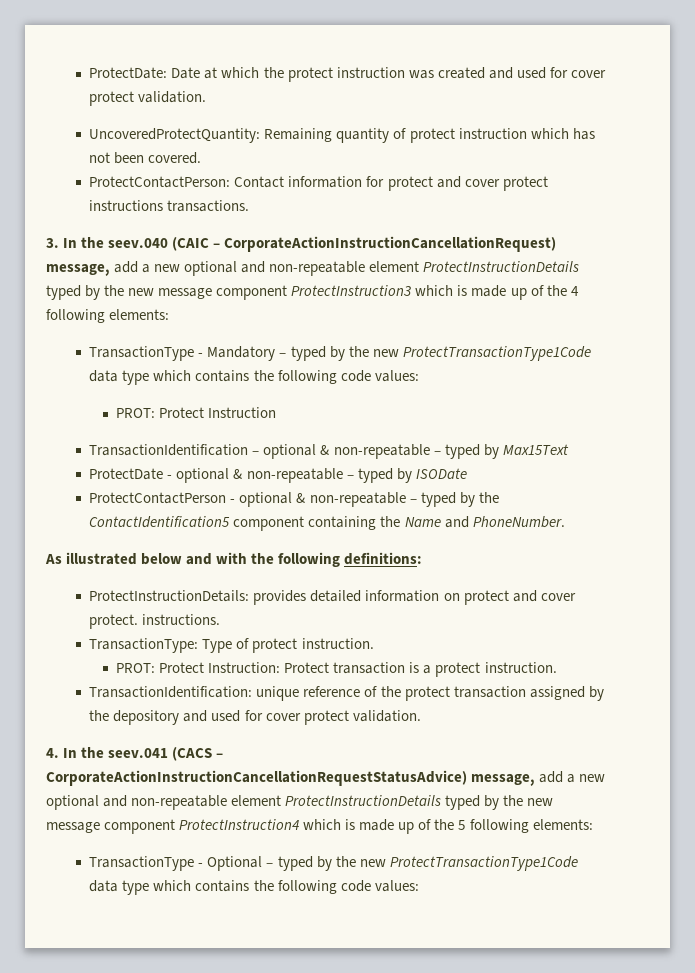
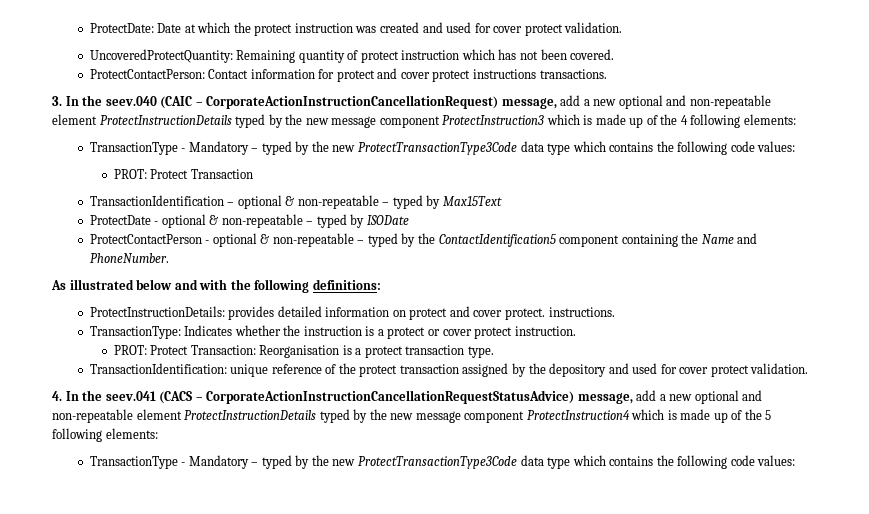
  3. In the seev.040 (CAIC – CorporateActionInstructionCancellationRequest) message, add a new optional and non-repeatable element ProtectInstructionDetails typed by the new message component ProtectInstruction3 which is made up of the 4 following elements:
- TransactionType - Mandatory – typed by the new ProtectTransactionType1Code data type which contains the following code values:
+ TransactionType - Mandatory – typed by the new ProtectTransactionType3Code data type which contains the following code values:
- PROT: Protect Instruction
+ PROT: Protect Transaction
- TransactionType: Type of protect instruction.
+ TransactionType: Indicates whether the instruction is a protect or cover protect instruction.
- PROT: Protect Instruction: Protect transaction is a protect instruction.
+ PROT: Protect Transaction: Reorganisation is a protect transaction type.
  4. In the seev.041 (CACS – CorporateActionInstructionCancellationRequestStatusAdvice) message, add a new optional and non-repeatable element ProtectInstructionDetails typed by the new message component ProtectInstruction4 which is made up of the 5 following elements:
- TransactionType - Optional – typed by the new ProtectTransactionType1Code data type which contains the following code values:
+ TransactionType - Mandatory – typed by the new ProtectTransactionType3Code data type which contains the following code values:

